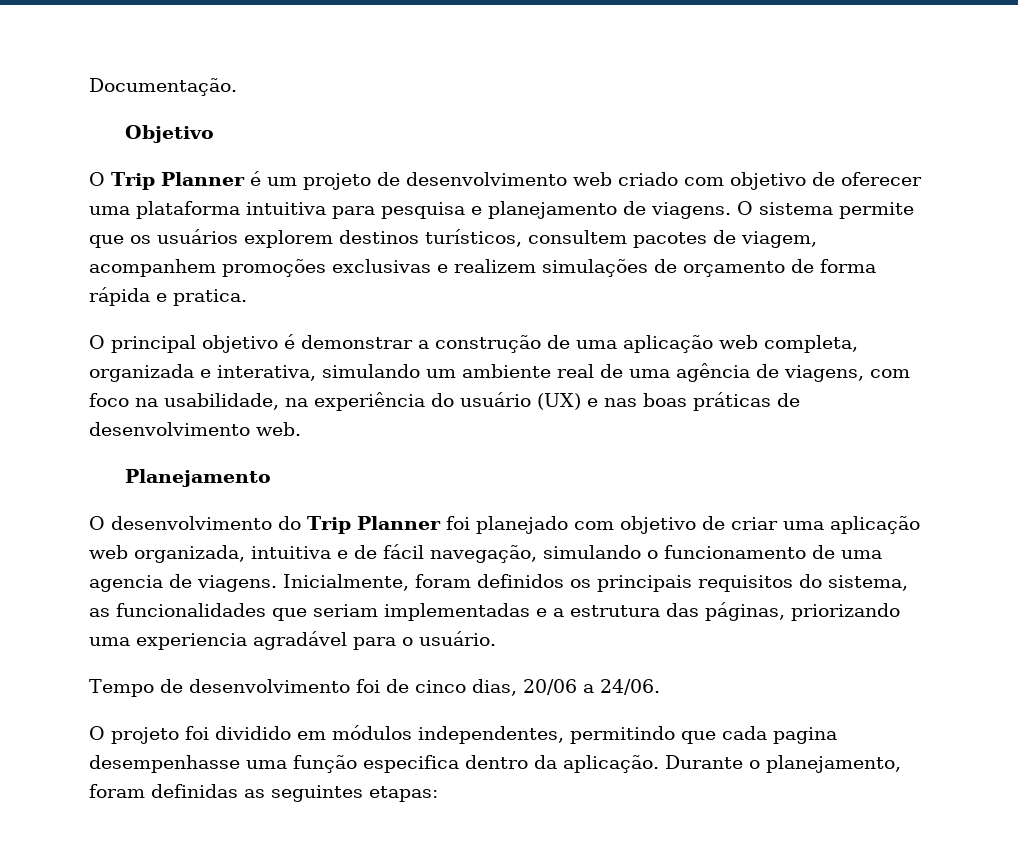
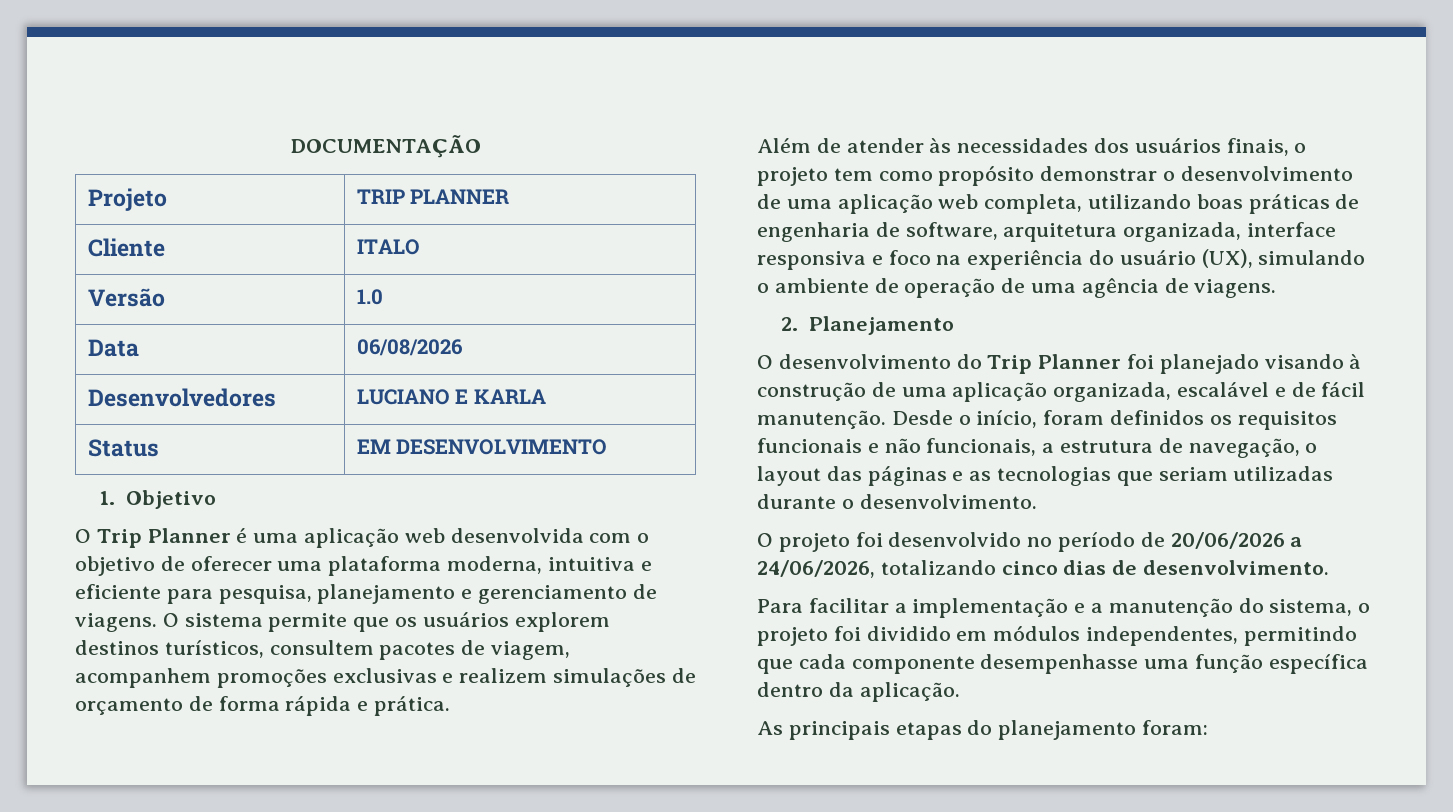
- Documentação.
- Objetivo
+ DOCUMENTAÇÃO
+ Projeto | TRIP PLANNER
+ Cliente | ITALO
+ Versão | 1.0
+ Data | 06/08/2026
+ Desenvolvedores | LUCIANO E KARLA
+ Status | EM DESENVOLVIMENTO
+ 1. Objetivo
- O Trip Planner é um projeto de desenvolvimento web criado com objetivo de oferecer uma plataforma intuitiva para pesquisa e planejamento de viagens.
+ O Trip Planner é uma aplicação web desenvolvida com o objetivo de oferecer uma plataforma moderna, intuitiva e eficiente para pesquisa, planejamento e gerenciamento de viagens.
- O sistema permite que os usuários explorem destinos turísticos, consultem pacotes de viagem, acompanhem promoções exclusivas e realizem simulações de orçamento de forma rápida e pratica.
- O principal objetivo é demonstrar a construção de uma aplicação web completa, organizada e interativa, simulando um ambiente real de uma agência de viagens, com foco na usabilidade, na experiência do usuário (UX) e nas boas práticas de desenvolvimento web.
- Planejamento
+ O sistema permite que os usuários explorem destinos turísticos, consultem pacotes de viagem, acompanhem promoções exclusivas e realizem simulações de orçamento de forma rápida e prática.
+ Além de atender às necessidades dos usuários finais, o projeto tem como propósito demonstrar o desenvolvimento de uma aplicação web completa, utilizando boas práticas de engenharia de software, arquitetura organizada, interface responsiva e foco na experiência do usuário (UX), simulando o ambiente de operação de uma agência de viagens.
+ 2. Planejamento
- O desenvolvimento do Trip Planner foi planejado com objetivo de criar uma aplicação web organizada, intuitiva e de fácil navegação, simulando o funcionamento de uma agencia de viagens. Inicialmente, foram definidos os principais requisitos do sistema, as funcionalidades que seriam implementadas e a estrutura das páginas, priorizando uma experiencia agradável para o usuário.
- Tempo de desenvolvimento foi de cinco dias, 20/06 a 24/06.
- O projeto foi dividido em módulos independentes, permitindo que cada pagina desempenhasse uma função especifica dentro da aplicação. Durante o planejamento, foram definidas as seguintes etapas:
+ O desenvolvimento do Trip Planner foi planejado visando à construção de uma aplicação organizada, escalável e de fácil manutenção. Desde o início, foram definidos os requisitos funcionais e não funcionais, a estrutura de navegação, o layout das páginas e as tecnologias que seriam utilizadas durante o desenvolvimento.
+ O projeto foi desenvolvido no período de 20/06/2026 a 24/06/2026, totalizando cinco dias de desenvolvimento.
+ Para facilitar a implementação e a manutenção do sistema, o projeto foi dividido em módulos independentes, permitindo que cada componente desempenhasse uma função específica dentro da aplicação.
+ As principais etapas do planejamento foram:

